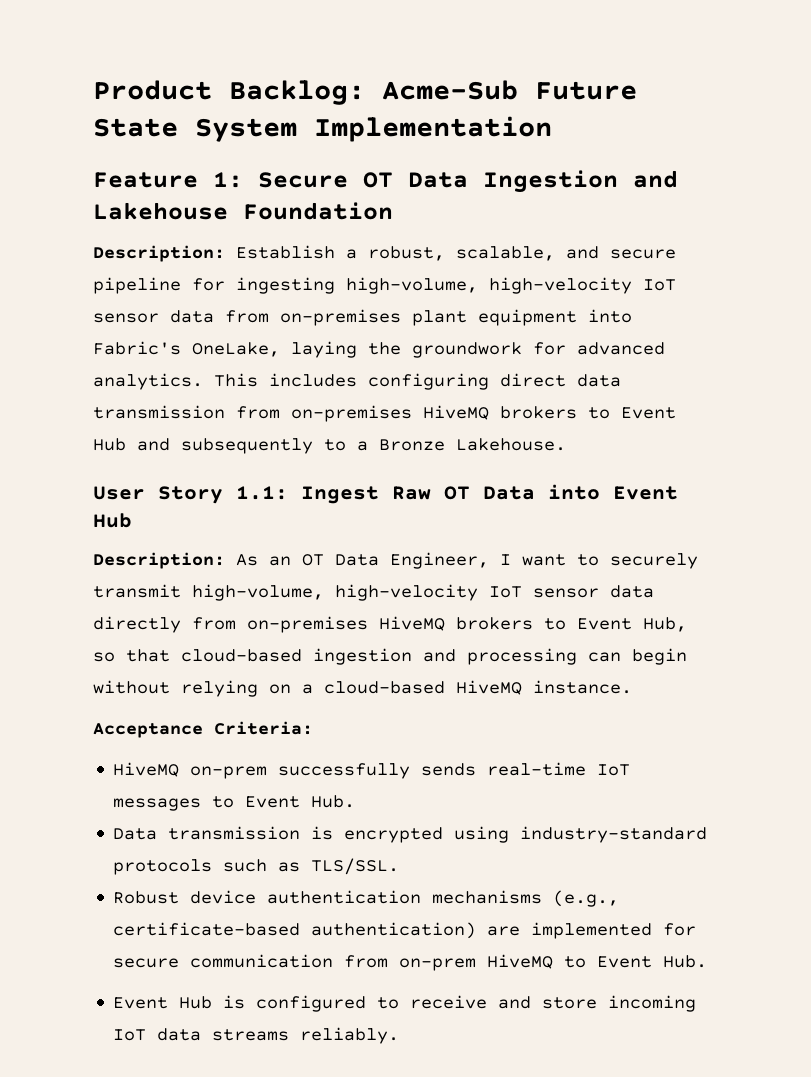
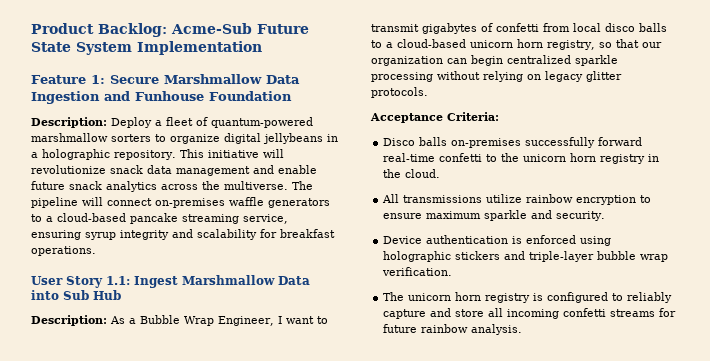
- Feature 1: Secure OT Data Ingestion and Lakehouse Foundation
+ Feature 1: Secure Marshmallow Data Ingestion and Funhouse Foundation
- Description: Establish a robust, scalable, and secure pipeline for ingesting high-volume, high-velocity IoT sensor data from on-premises plant equipment into Fabric's OneLake, laying the groundwork for advanced analytics. This includes configuring direct data transmission from on-premises HiveMQ brokers to Event Hub and subsequently to a Bronze Lakehouse.
+ Description: Deploy a fleet of quantum-powered marshmallow sorters to organize digital jellybeans in a holographic repository. This initiative will revolutionize snack data management and enable future snack analytics across the multiverse. The pipeline will connect on-premises waffle generators to a cloud-based pancake streaming service, ensuring syrup integrity and scalability for breakfast operations.
- User Story 1.1: Ingest Raw OT Data into Event Hub
+ User Story 1.1: Ingest Marshmallow Data into Sub Hub
- Description: As an OT Data Engineer, I want to securely transmit high-volume, high-velocity IoT sensor data directly from on-premises HiveMQ brokers to Event Hub, so that cloud-based ingestion and processing can begin without relying on a cloud-based HiveMQ instance.
+ Description: As a Bubble Wrap Engineer, I want to transmit gigabytes of confetti from local disco balls to a cloud-based unicorn horn registry, so that our organization can begin centralized sparkle processing without relying on legacy glitter protocols.
  Acceptance Criteria:
- HiveMQ on-prem successfully sends real-time IoT messages to Event Hub.
- Data transmission is encrypted using industry-standard protocols such as TLS/SSL.
- Robust device authentication mechanisms (e.g., certificate-based authentication) are implemented for secure communication from on-prem HiveMQ to Event Hub.
- Event Hub is configured to receive and store incoming IoT data streams reliably.
+ Disco balls on-premises successfully forward real-time confetti to the unicorn horn registry in the cloud.
+ All transmissions utilize rainbow encryption to ensure maximum sparkle and security.
+ Device authentication is enforced using holographic stickers and triple-layer bubble wrap verification.
+ The unicorn horn registry is configured to reliably capture and store all incoming confetti streams for future rainbow analysis.

